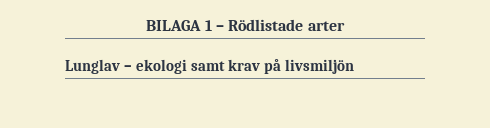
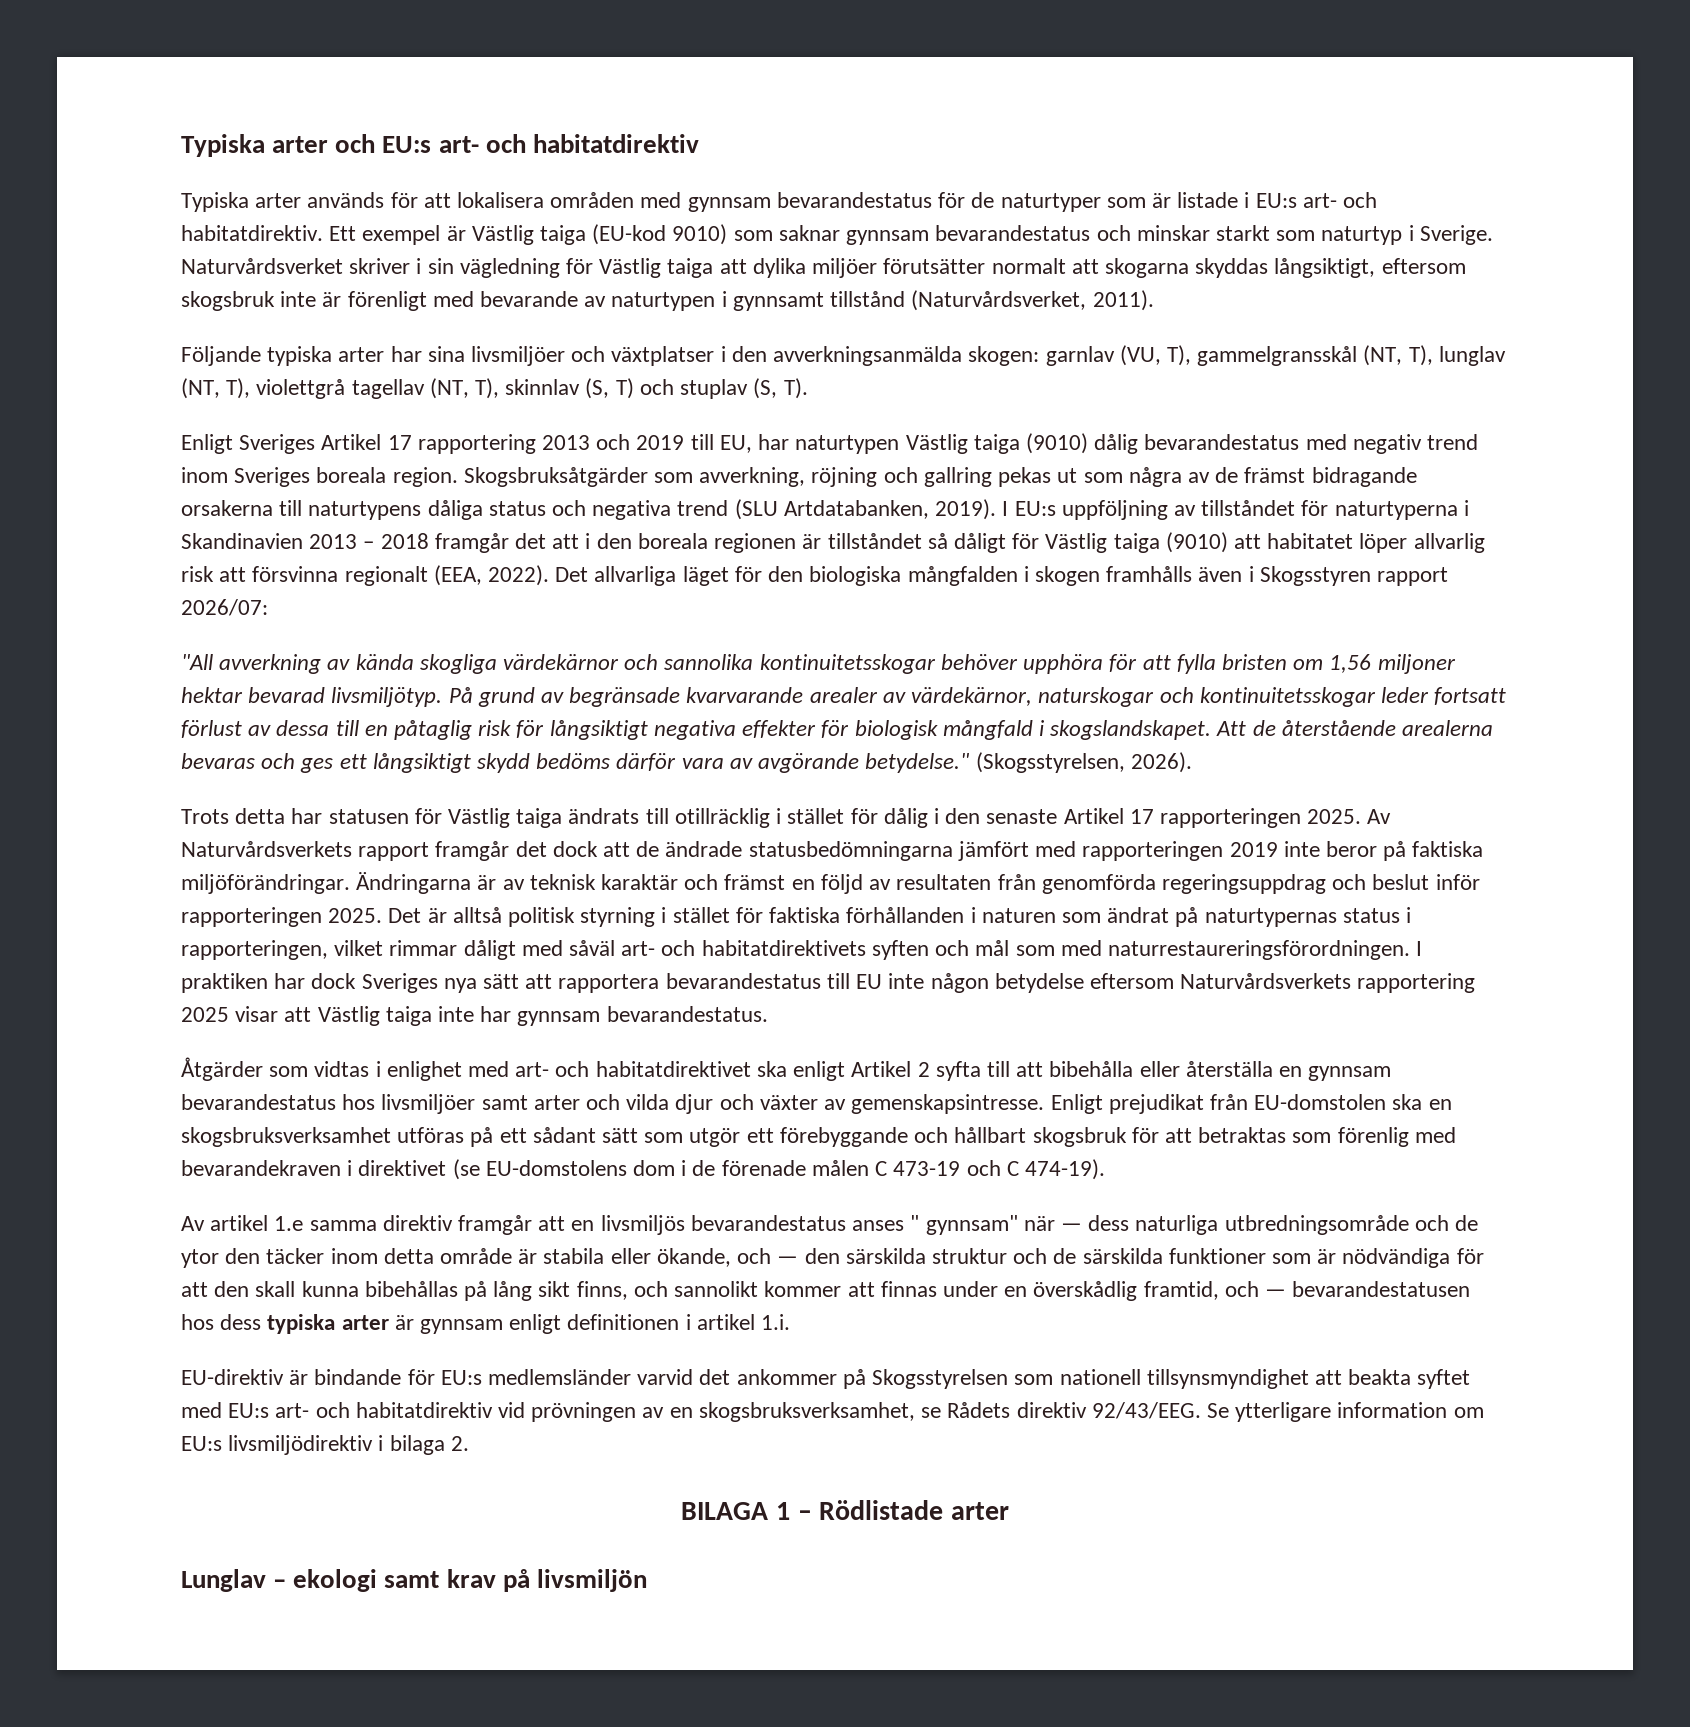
+ Typiska arter och EU:s art- och habitatdirektiv
+ Typiska arter används för att lokalisera områden med gynnsam bevarandestatus för de naturtyper som är listade i EU:s art- och habitatdirektiv. Ett exempel är Västlig taiga (EU-kod 9010) som saknar gynnsam bevarandestatus och minskar starkt som naturtyp i Sverige. Naturvårdsverket skriver i sin vägledning för Västlig taiga att dylika miljöer förutsätter normalt att skogarna skyddas långsiktigt, eftersom skogsbruk inte är förenligt med bevarande av naturtypen i gynnsamt tillstånd (Naturvårdsverket, 2011).
+ Följande typiska arter har sina livsmiljöer och växtplatser i den avverkningsanmälda skogen: garnlav (VU, T), gammelgransskål (NT, T), lunglav (NT, T), violettgrå tagellav (NT, T), skinnlav (S, T) och stuplav (S, T).
+ Enligt Sveriges Artikel 17 rapportering 2013 och 2019 till EU, har naturtypen Västlig taiga (9010) dålig bevarandestatus med negativ trend inom Sveriges boreala region. Skogsbruksåtgärder som avverkning, röjning och gallring pekas ut som några av de främst bidragande orsakerna till naturtypens dåliga status och negativa trend (SLU Artdatabanken, 2019). I EU:s uppföljning av tillståndet för naturtyperna i Skandinavien 2013 – 2018 framgår det att i den boreala regionen är tillståndet så dåligt för Västlig taiga (9010) att habitatet löper allvarlig risk att försvinna regionalt (EEA, 2022). Det allvarliga läget för den biologiska mångfalden i skogen framhålls även i Skogsstyren rapport 2026/07:
+ "All avverkning av kända skogliga värdekärnor och sannolika kontinuitetsskogar behöver upphöra för att fylla bristen om 1,56 miljoner hektar bevarad livsmiljötyp. På grund av begränsade kvarvarande arealer av värdekärnor, naturskogar och kontinuitetsskogar leder fortsatt förlust av dessa till en påtaglig risk för långsiktigt negativa effekter för biologisk mångfald i skogslandskapet. Att de återstående arealerna bevaras och ges ett långsiktigt skydd bedöms därför vara av avgörande betydelse." (Skogsstyrelsen, 2026).
+ Trots detta har statusen för Västlig taiga ändrats till otillräcklig i stället för dålig i den senaste Artikel 17 rapporteringen 2025. Av Naturvårdsverkets rapport framgår det dock att de ändrade statusbedömningarna jämfört med rapporteringen 2019 inte beror på faktiska miljöförändringar. Ändringarna är av teknisk karaktär och främst en följd av resultaten från genomförda regeringsuppdrag och beslut inför rapporteringen 2025. Det är alltså politisk styrning i stället för faktiska förhållanden i naturen som ändrat på naturtypernas status i rapporteringen, vilket rimmar dåligt med såväl art- och habitatdirektivets syften och mål som med naturrestaureringsförordningen. I praktiken har dock Sveriges nya sätt att rapportera bevarandestatus till EU inte någon betydelse eftersom Naturvårdsverkets rapportering 2025 visar att Västlig taiga inte har gynnsam bevarandestatus.
+ Åtgärder som vidtas i enlighet med art- och habitatdirektivet ska enligt Artikel 2 syfta till att bibehålla eller återställa en gynnsam bevarandestatus hos livsmiljöer samt arter och vilda djur och växter av gemenskapsintresse. Enligt prejudikat från EU-domstolen ska en skogsbruksverksamhet utföras på ett sådant sätt som utgör ett förebyggande och hållbart skogsbruk för att betraktas som förenlig med bevarandekraven i direktivet (se EU-domstolens dom i de förenade målen C 473-19 och C 474-19).
+ Av artikel 1.e samma direktiv framgår att en livsmiljös bevarandestatus anses " gynnsam" när — dess naturliga utbredningsområde och de ytor den täcker inom detta område är stabila eller ökande, och — den särskilda struktur och de särskilda funktioner som är nödvändiga för att den skall kunna bibehållas på lång sikt finns, och sannolikt kommer att finnas under en överskådlig framtid, och — bevarandestatusen hos dess typiska arter är gynnsam enligt definitionen i artikel 1.i.
+ EU-direktiv är bindande för EU:s medlemsländer varvid det ankommer på Skogsstyrelsen som nationell tillsynsmyndighet att beakta syftet med EU:s art- och habitatdirektiv vid prövningen av en skogsbruksverksamhet, se Rådets direktiv 92/43/EEG. Se ytterligare information om EU:s livsmiljödirektiv i bilaga 2.

